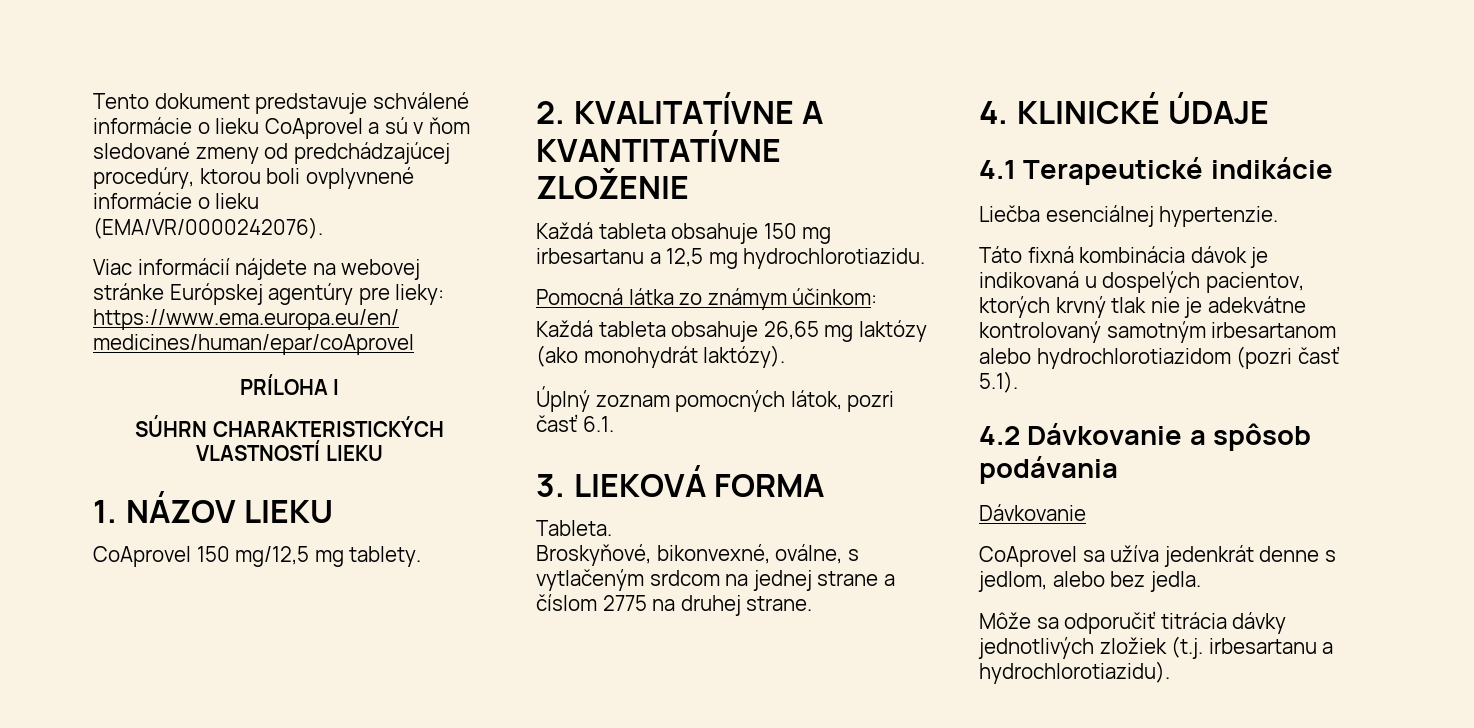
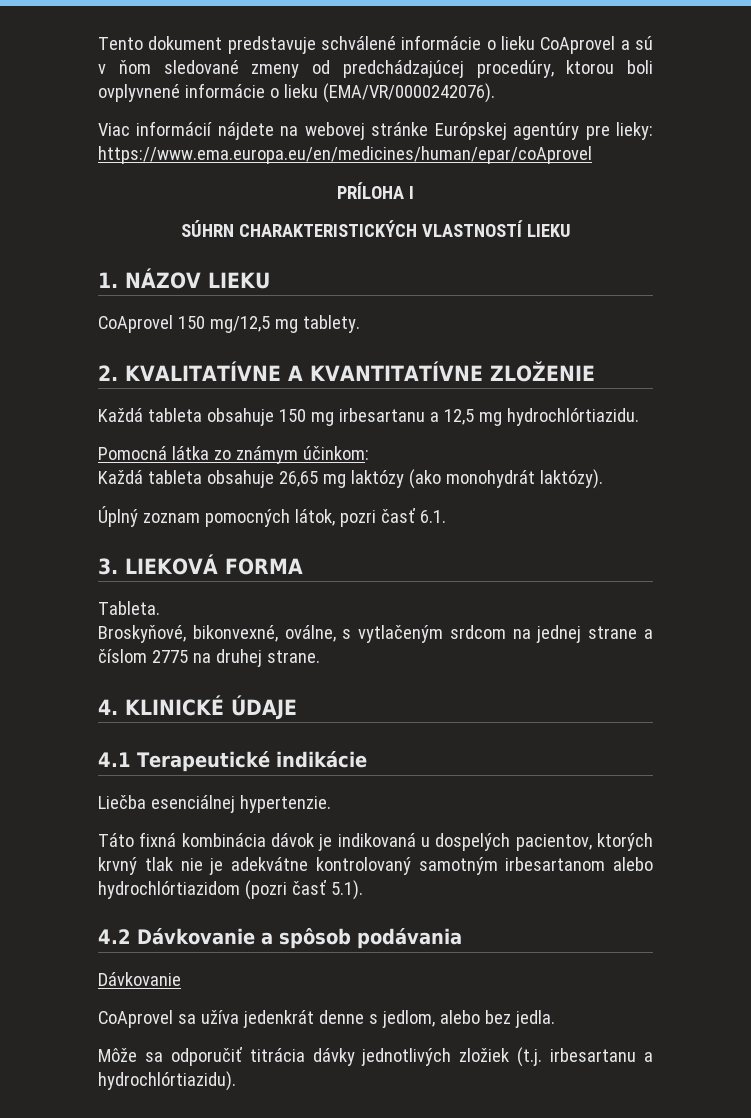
- Každá tableta obsahuje 150 mg irbesartanu a 12,5 mg hydrochlorotiazidu.
+ Každá tableta obsahuje 150 mg irbesartanu a 12,5 mg hydrochlórtiazidu.
- Táto fixná kombinácia dávok je indikovaná u dospelých pacientov, ktorých krvný tlak nie je adekvátne kontrolovaný samotným irbesartanom alebo hydrochlorotiazidom (pozri časť 5.1).
+ Táto fixná kombinácia dávok je indikovaná u dospelých pacientov, ktorých krvný tlak nie je adekvátne kontrolovaný samotným irbesartanom alebo hydrochlórtiazidom (pozri časť 5.1).
- Môže sa odporučiť titrácia dávky jednotlivých zložiek (t.j. irbesartanu a hydrochlorotiazidu).
+ Môže sa odporučiť titrácia dávky jednotlivých zložiek (t.j. irbesartanu a hydrochlórtiazidu).

